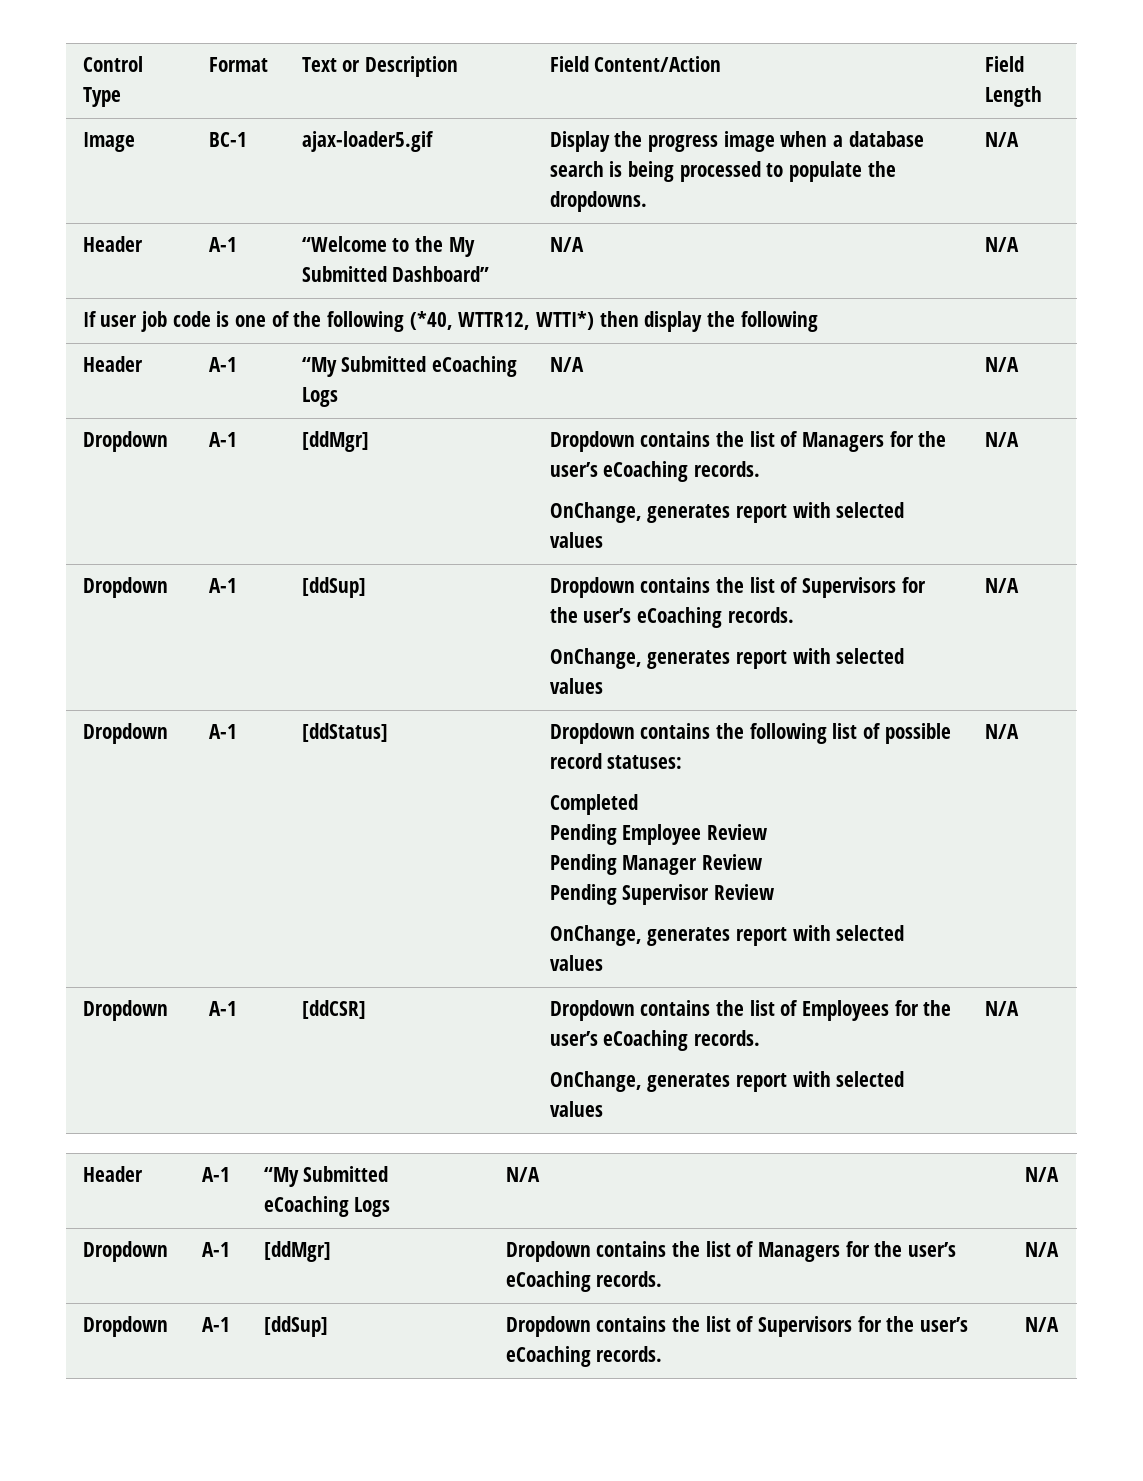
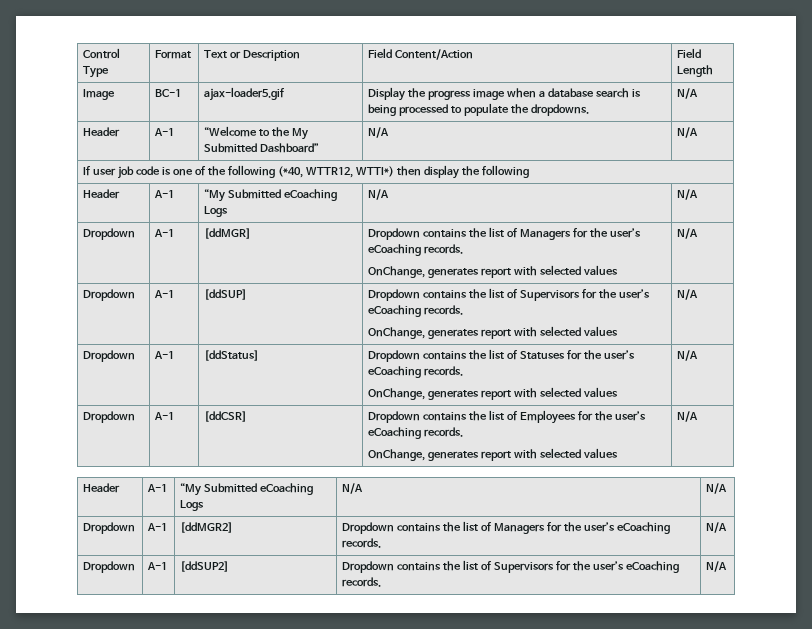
  If user job code is one of the following (*40, WTTR12, WTTI*) then display the following
  Header | A-1 | “My Submitted eCoaching Logs | N/A | N/A
- Dropdown | A-1 | [ddMgr] | Dropdown contains the list of Managers for the user’s eCoaching records.
+ Dropdown | A-1 | [ddMGR] | Dropdown contains the list of Managers for the user’s eCoaching records.
  OnChange, generates report with selected values | N/A
- Dropdown | A-1 | [ddSup] | Dropdown contains the list of Supervisors for the user’s eCoaching records.
+ Dropdown | A-1 | [ddSUP] | Dropdown contains the list of Supervisors for the user’s eCoaching records.
- Dropdown | A-1 | [ddStatus] | Dropdown contains the following list of possible record statuses:
- Completed
- Pending Employee Review
- Pending Manager Review
- Pending Supervisor Review
+ Dropdown | A-1 | [ddStatus] | Dropdown contains the list of Statuses for the user’s eCoaching records.
- Dropdown | A-1 | [ddMgr] | Dropdown contains the list of Managers for the user’s eCoaching records. | N/A
+ Dropdown | A-1 | [ddMGR2] | Dropdown contains the list of Managers for the user’s eCoaching records. | N/A
- Dropdown | A-1 | [ddSup] | Dropdown contains the list of Supervisors for the user’s eCoaching records. | N/A
+ Dropdown | A-1 | [ddSUP2] | Dropdown contains the list of Supervisors for the user’s eCoaching records. | N/A

